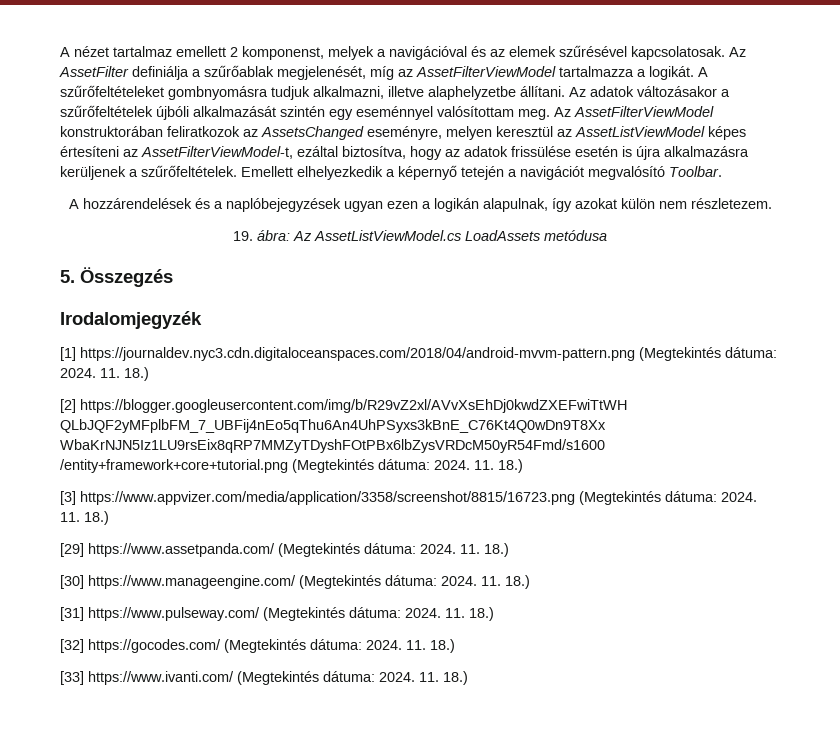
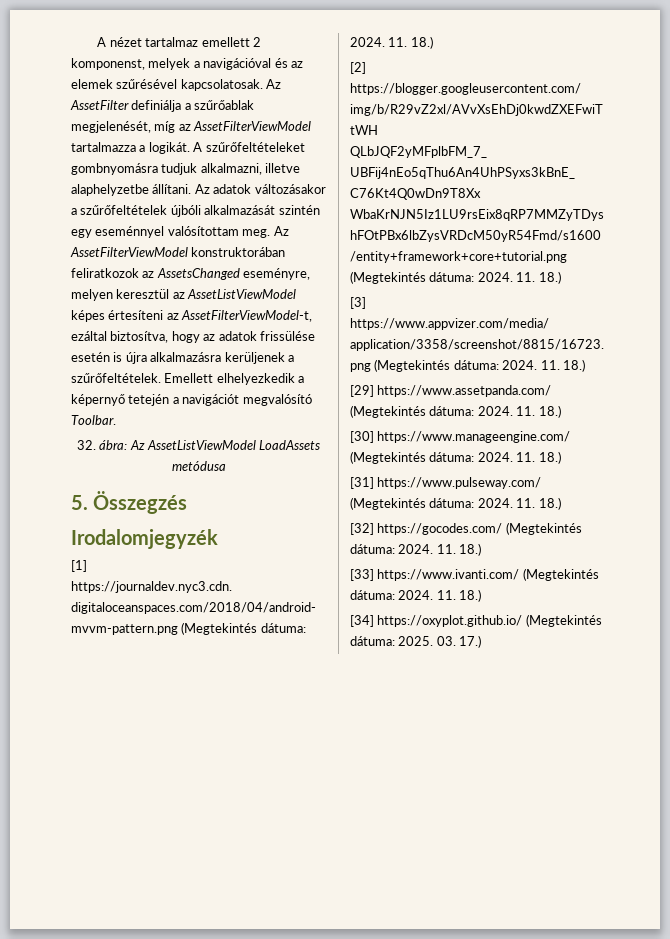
- A hozzárendelések és a naplóbejegyzések ugyan ezen a logikán alapulnak, így azokat külön nem részletezem.
- 19. ábra: Az AssetListViewModel.cs LoadAssets metódusa
+ 32. ábra: Az AssetListViewModel LoadAssets metódusa
+ [34] https://oxyplot.github.io/ (Megtekintés dátuma: 2025. 03. 17.)

